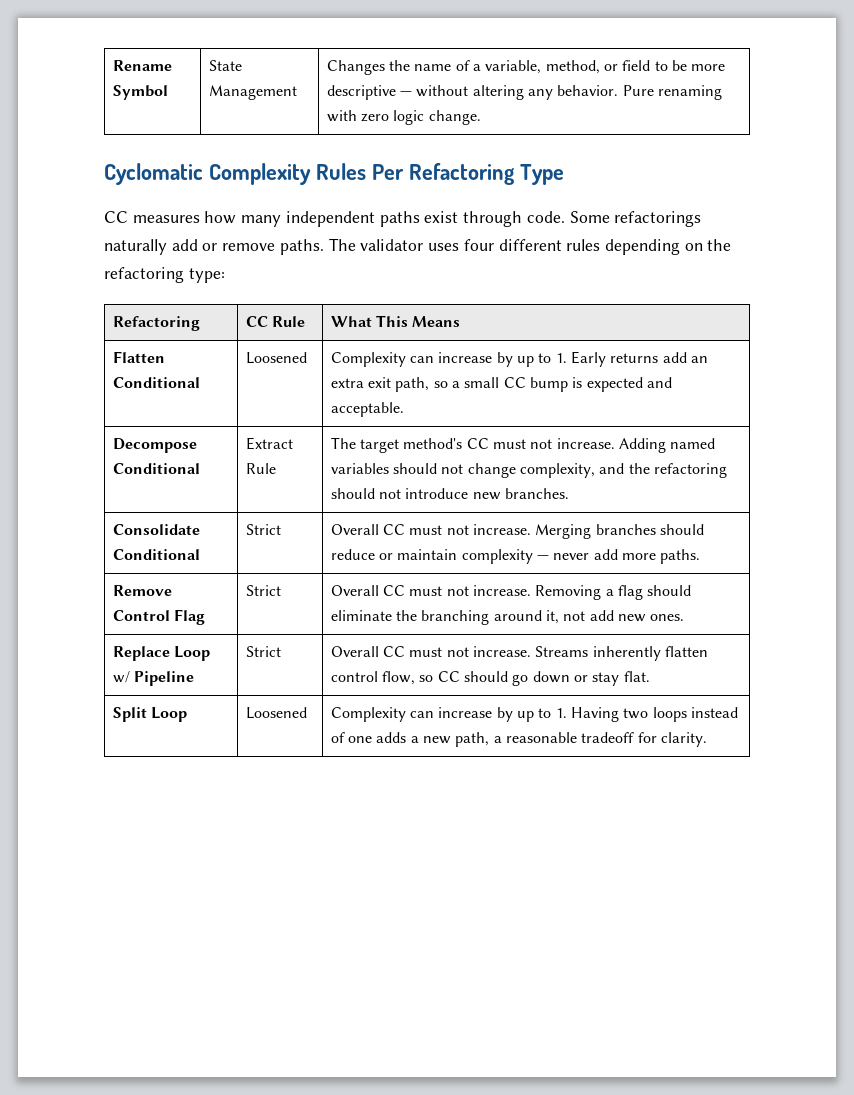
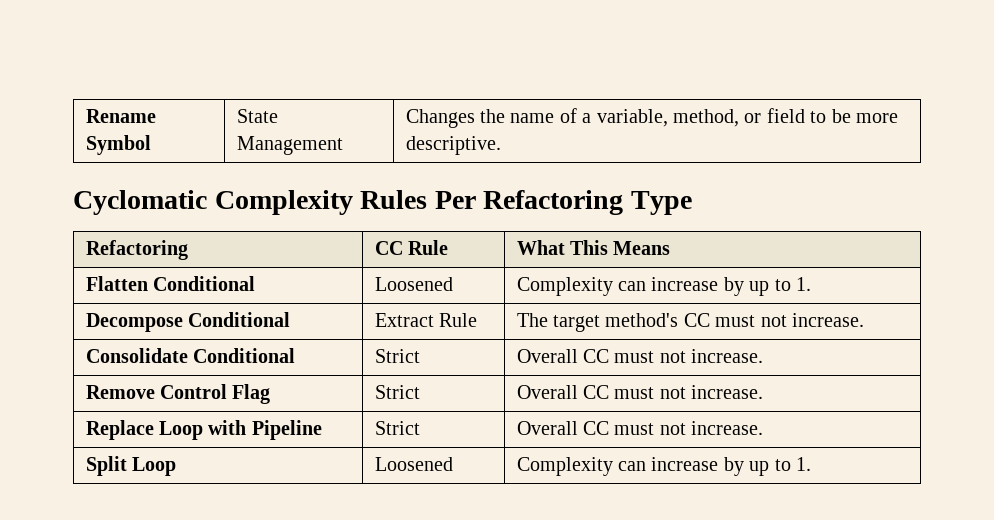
- Rename Symbol | State Management | Changes the name of a variable, method, or field to be more descriptive — without altering any behavior. Pure renaming with zero logic change.
+ Rename Symbol | State Management | Changes the name of a variable, method, or field to be more descriptive.
- CC measures how many independent paths exist through code. Some refactorings naturally add or remove paths. The validator uses four different rules depending on the refactoring type:
- Flatten Conditional | Loosened | Complexity can increase by up to 1. Early returns add an extra exit path, so a small CC bump is expected and acceptable.
+ Flatten Conditional | Loosened | Complexity can increase by up to 1.
- Decompose Conditional | Extract Rule | The target method's CC must not increase. Adding named variables should not change complexity, and the refactoring should not introduce new branches.
+ Decompose Conditional | Extract Rule | The target method's CC must not increase.
- Consolidate Conditional | Strict | Overall CC must not increase. Merging branches should reduce or maintain complexity — never add more paths.
+ Consolidate Conditional | Strict | Overall CC must not increase.
- Remove Control Flag | Strict | Overall CC must not increase. Removing a flag should eliminate the branching around it, not add new ones.
+ Remove Control Flag | Strict | Overall CC must not increase.
- Replace Loop w/ Pipeline | Strict | Overall CC must not increase. Streams inherently flatten control flow, so CC should go down or stay flat.
+ Replace Loop with Pipeline | Strict | Overall CC must not increase.
- Split Loop | Loosened | Complexity can increase by up to 1. Having two loops instead of one adds a new path, a reasonable tradeoff for clarity.
+ Split Loop | Loosened | Complexity can increase by up to 1.

